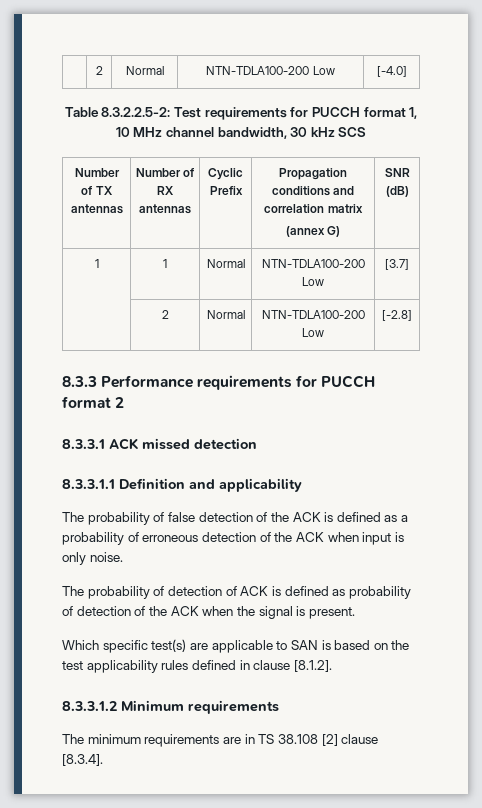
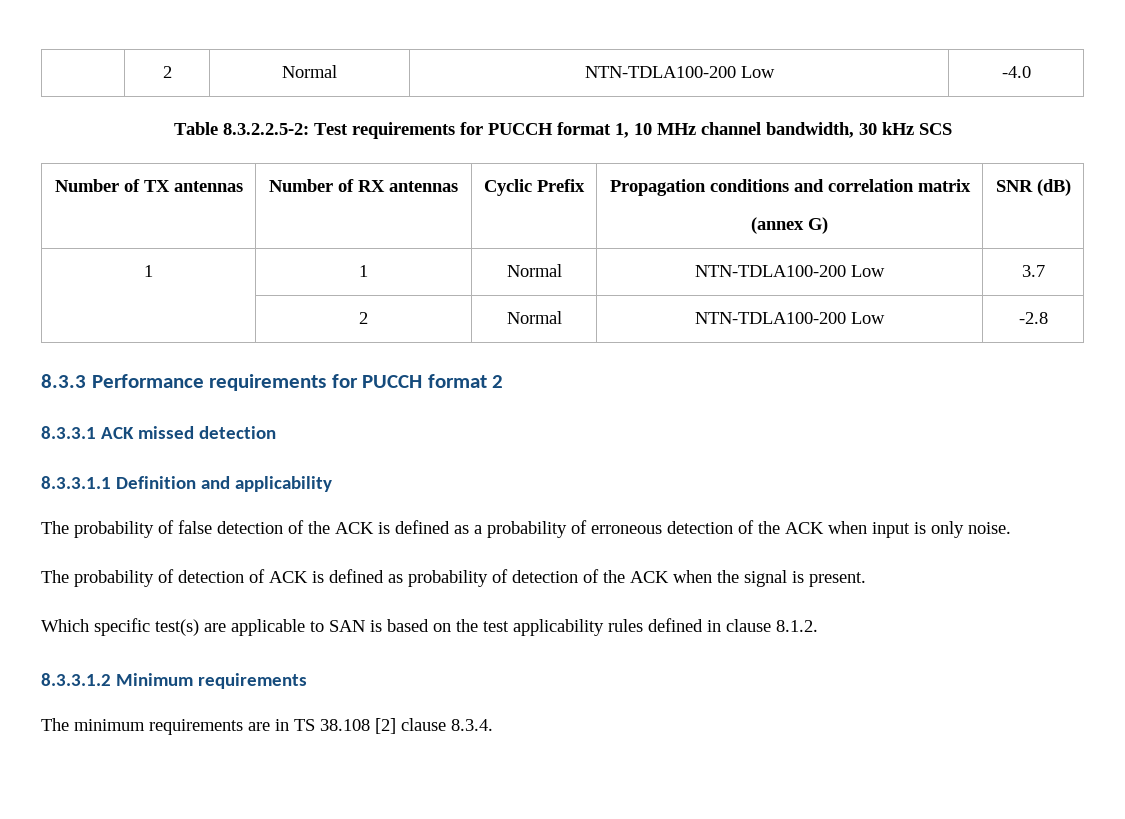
- | 2 | Normal | NTN-TDLA100-200 Low | [-4.0]
+ | 2 | Normal | NTN-TDLA100-200 Low | -4.0
- 1 | 1 | Normal | NTN-TDLA100-200 Low | [3.7]
- | 2 | Normal | NTN-TDLA100-200 Low | [-2.8]
+ 1 | 1 | Normal | NTN-TDLA100-200 Low | 3.7
+ | 2 | Normal | NTN-TDLA100-200 Low | -2.8
- Which specific test(s) are applicable to SAN is based on the test applicability rules defined in clause [8.1.2].
+ Which specific test(s) are applicable to SAN is based on the test applicability rules defined in clause 8.1.2.
- The minimum requirements are in TS 38.108 [2] clause [8.3.4].
+ The minimum requirements are in TS 38.108 [2] clause 8.3.4.

